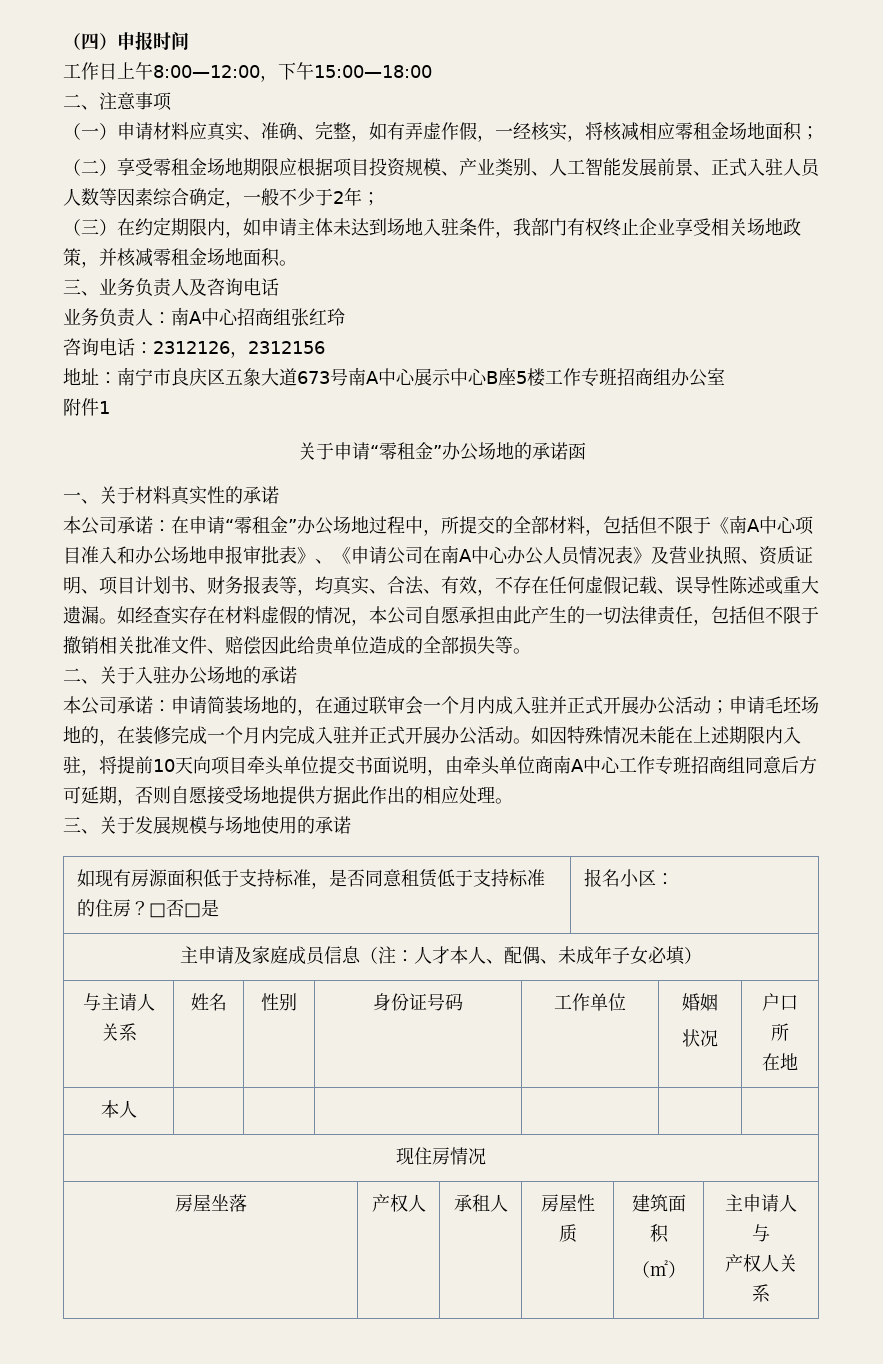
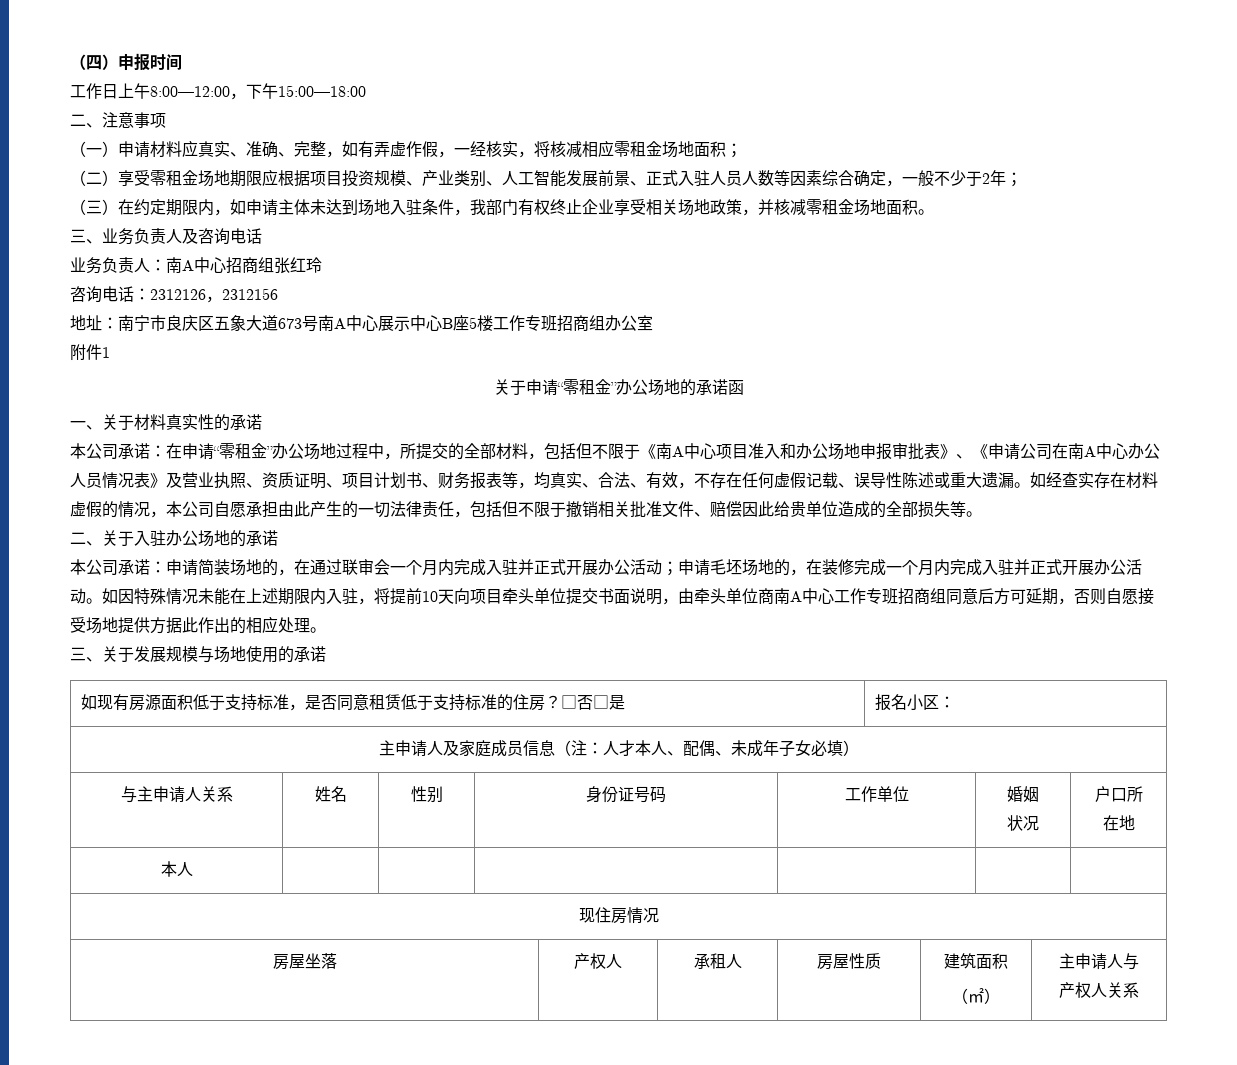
- 本公司承诺：申请简装场地的，在通过联审会一个月内成入驻并正式开展办公活动；申请毛坯场地的，在装修完成一个月内完成入驻并正式开展办公活动。
+ 本公司承诺：申请简装场地的，在通过联审会一个月内完成入驻并正式开展办公活动；申请毛坯场地的，在装修完成一个月内完成入驻并正式开展办公活动。
- 主申请及家庭成员信息（注：人才本人、配偶、未成年子女必填）
+ 主申请人及家庭成员信息（注：人才本人、配偶、未成年子女必填）
- 与主请人关系 | 姓名 | 性别 | 身份证号码 | 工作单位 | 婚姻
+ 与主申请人关系 | 姓名 | 性别 | 身份证号码 | 工作单位 | 婚姻

